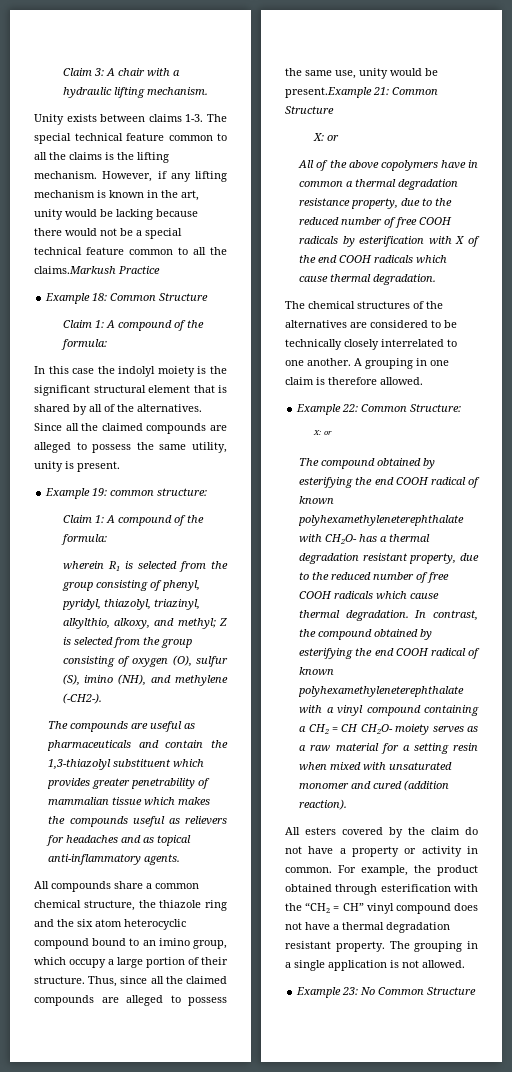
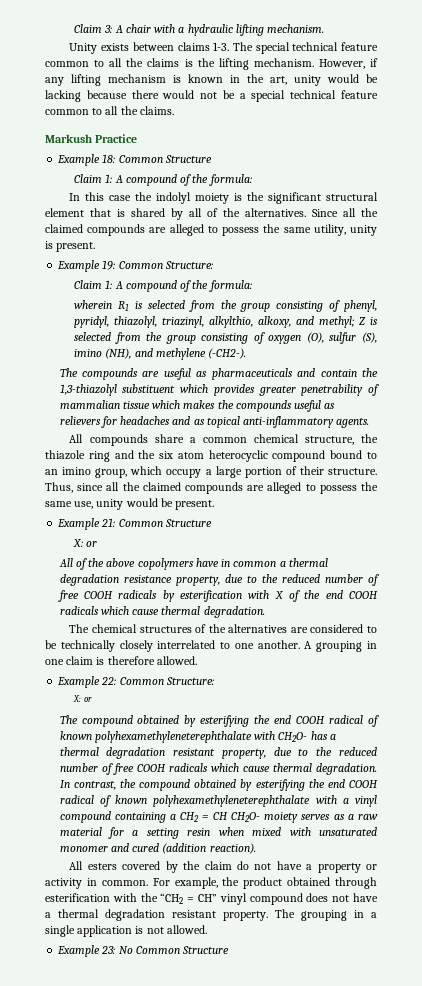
- However, if any lifting mechanism is known in the art, unity would be lacking because there would not be a special technical feature common to all the claims.Markush Practice
+ However, if any lifting mechanism is known in the art, unity would be lacking because there would not be a special technical feature common to all the claims.
+ Markush Practice
- Example 19: common structure:
+ Example 19: Common Structure:
- Thus, since all the claimed compounds are alleged to possess the same use, unity would be present.Example 21: Common Structure
+ Thus, since all the claimed compounds are alleged to possess the same use, unity would be present.
+ Example 21: Common Structure

